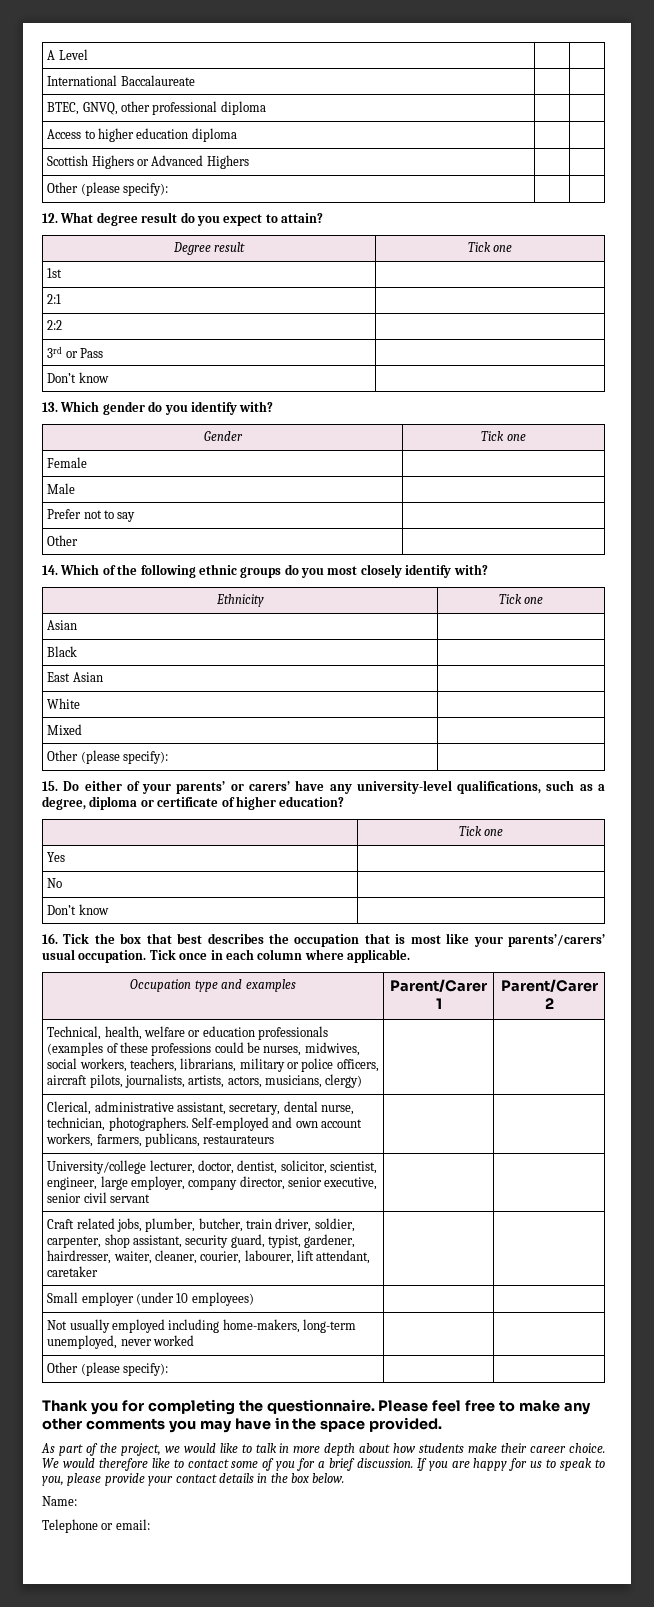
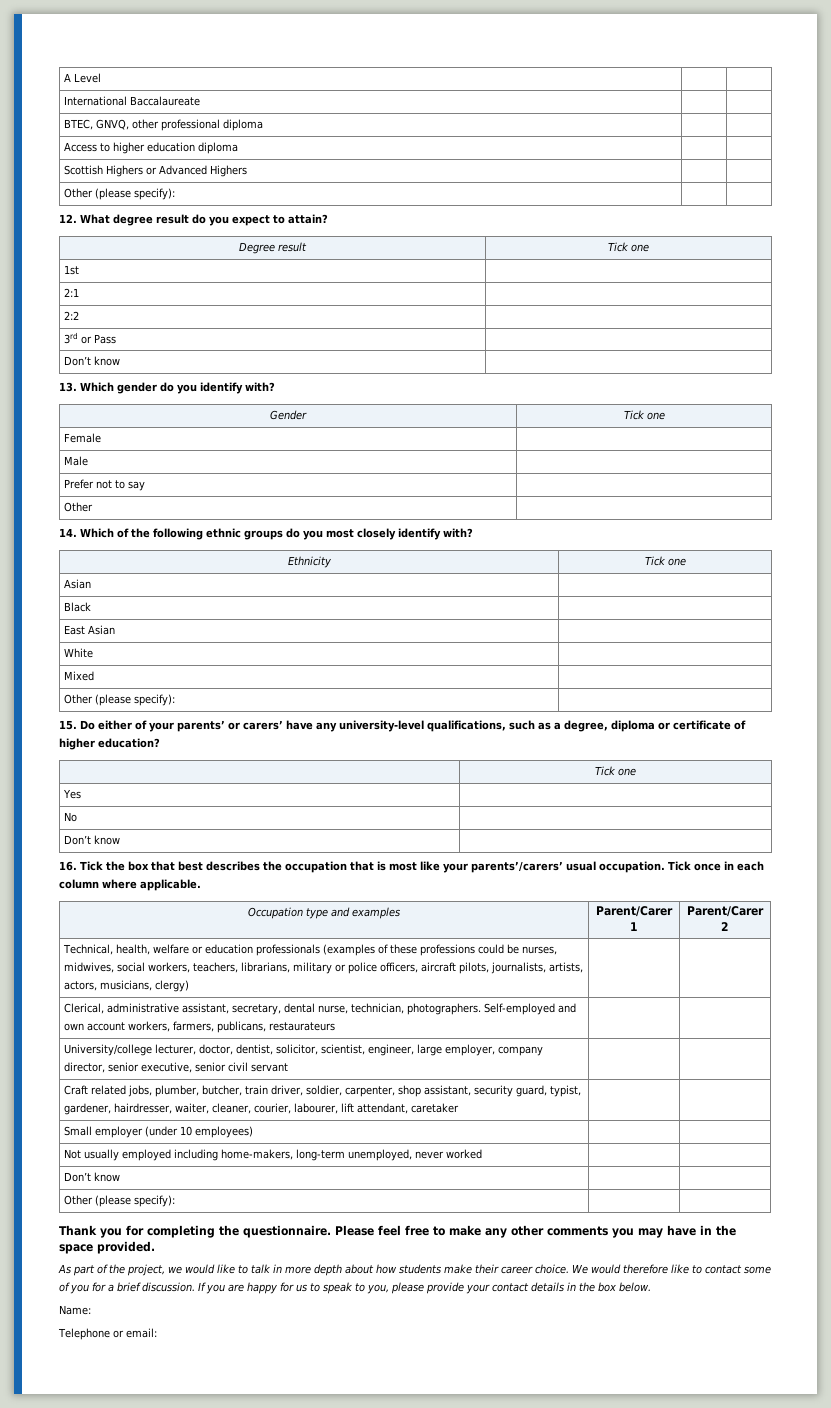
+ Don’t know | |

